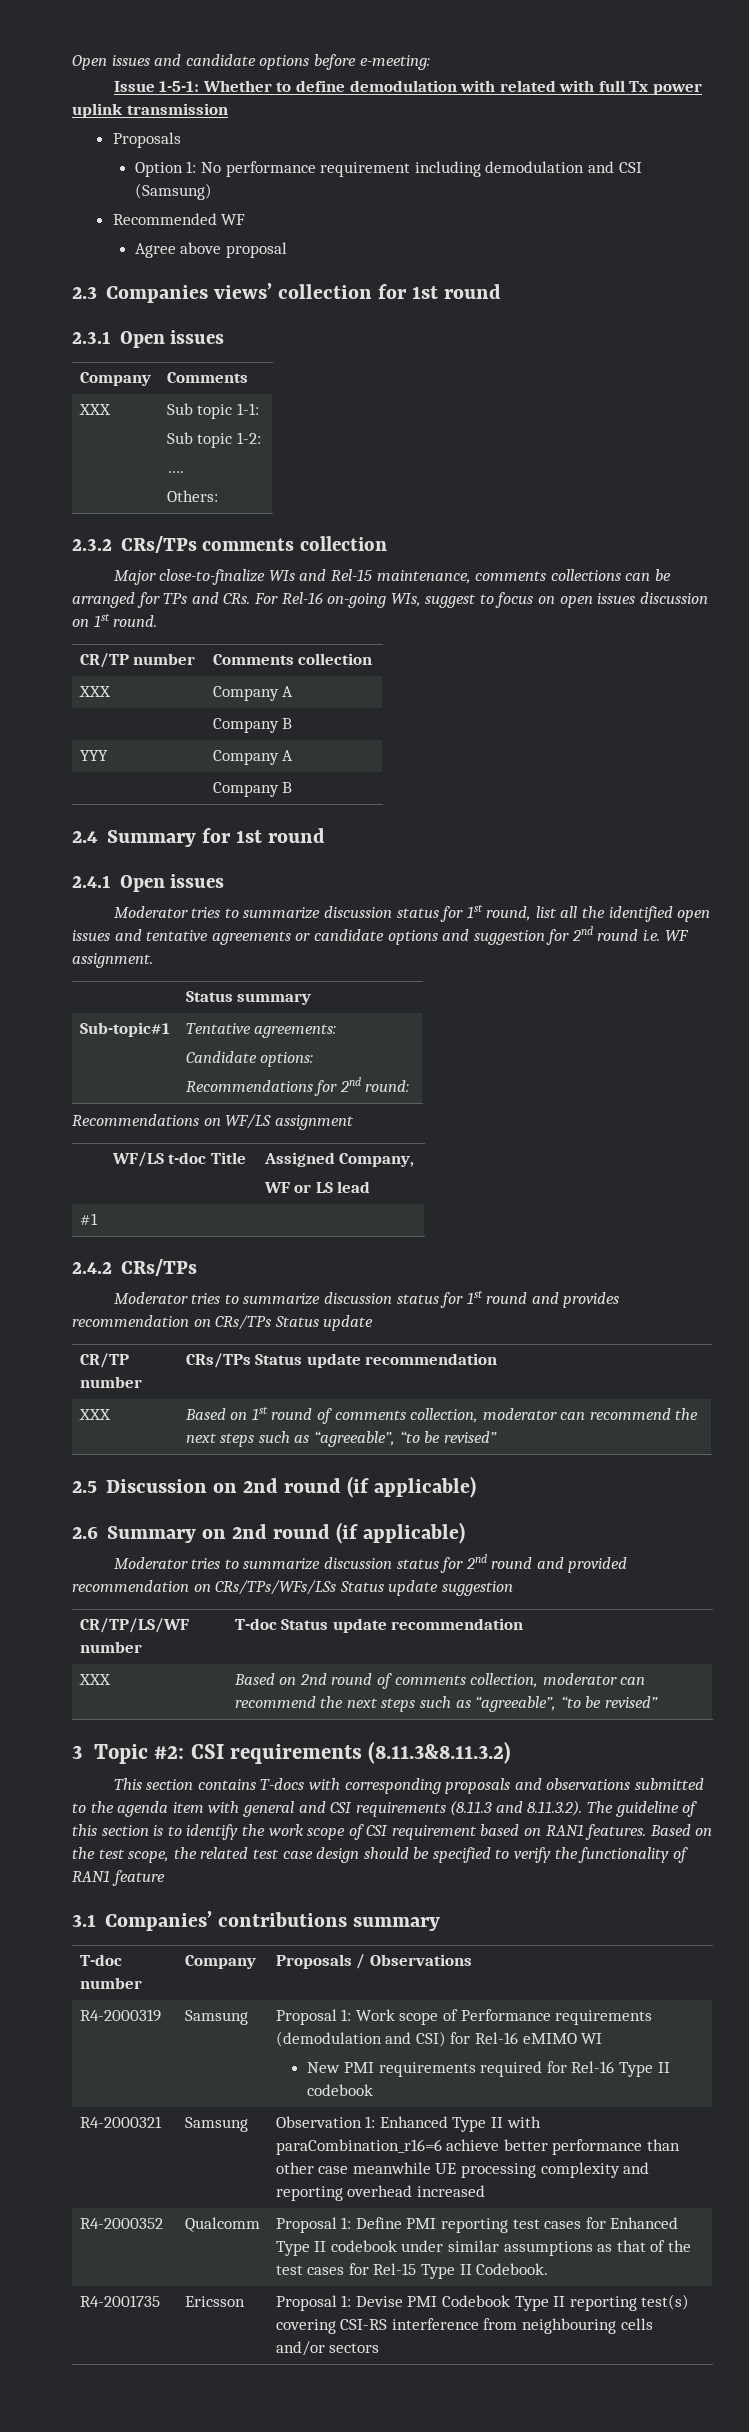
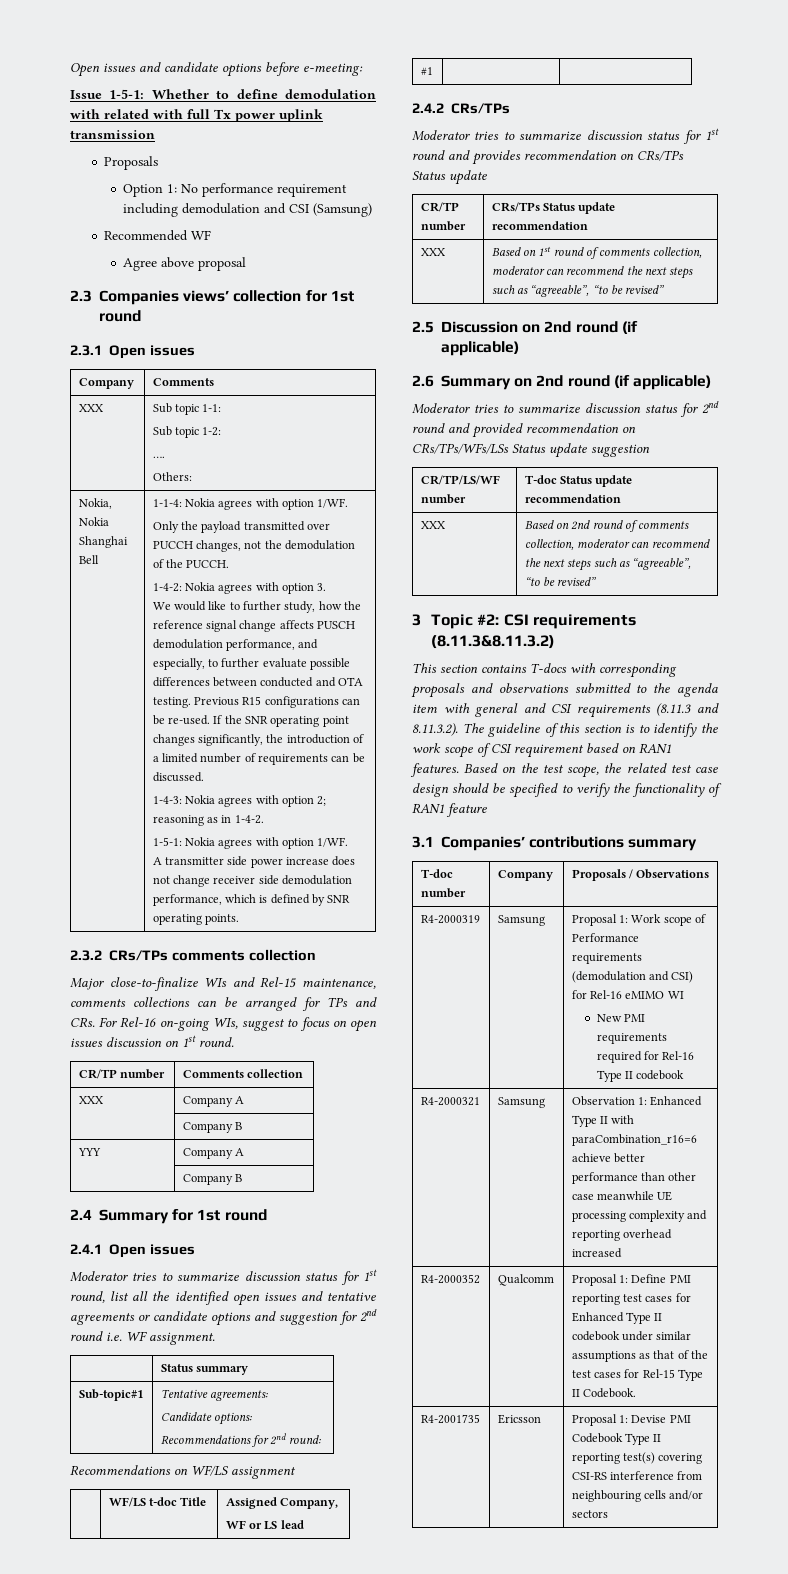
+ Nokia, Nokia Shanghai Bell | 1-1-4: Nokia agrees with option 1/WF.
+ Only the payload transmitted over PUCCH changes, not the demodulation of the PUCCH.
+ 1-4-2: Nokia agrees with option 3.
+ We would like to further study, how the reference signal change affects PUSCH demodulation performance, and especially, to further evaluate possible differences between conducted and OTA testing. Previous R15 configurations can be re-used. If the SNR operating point changes significantly, the introduction of a limited number of requirements can be discussed.
+ 1-4-3: Nokia agrees with option 2; reasoning as in 1-4-2.
+ 1-5-1: Nokia agrees with option 1/WF.
+ A transmitter side power increase does not change receiver side demodulation performance, which is defined by SNR operating points.

